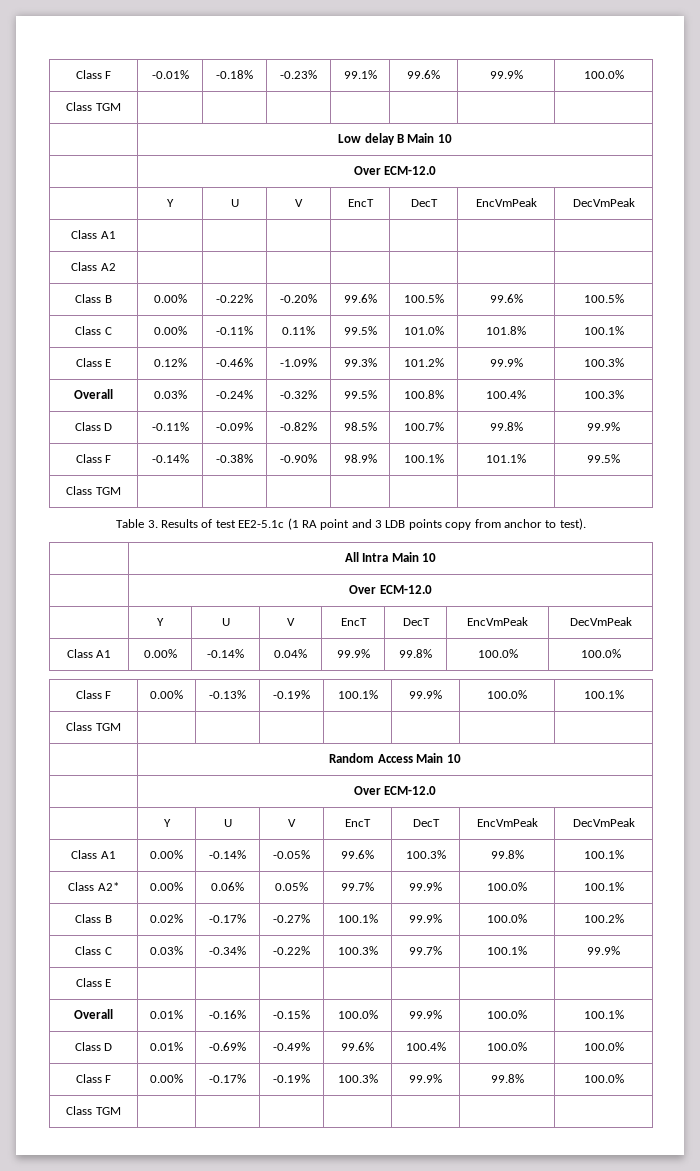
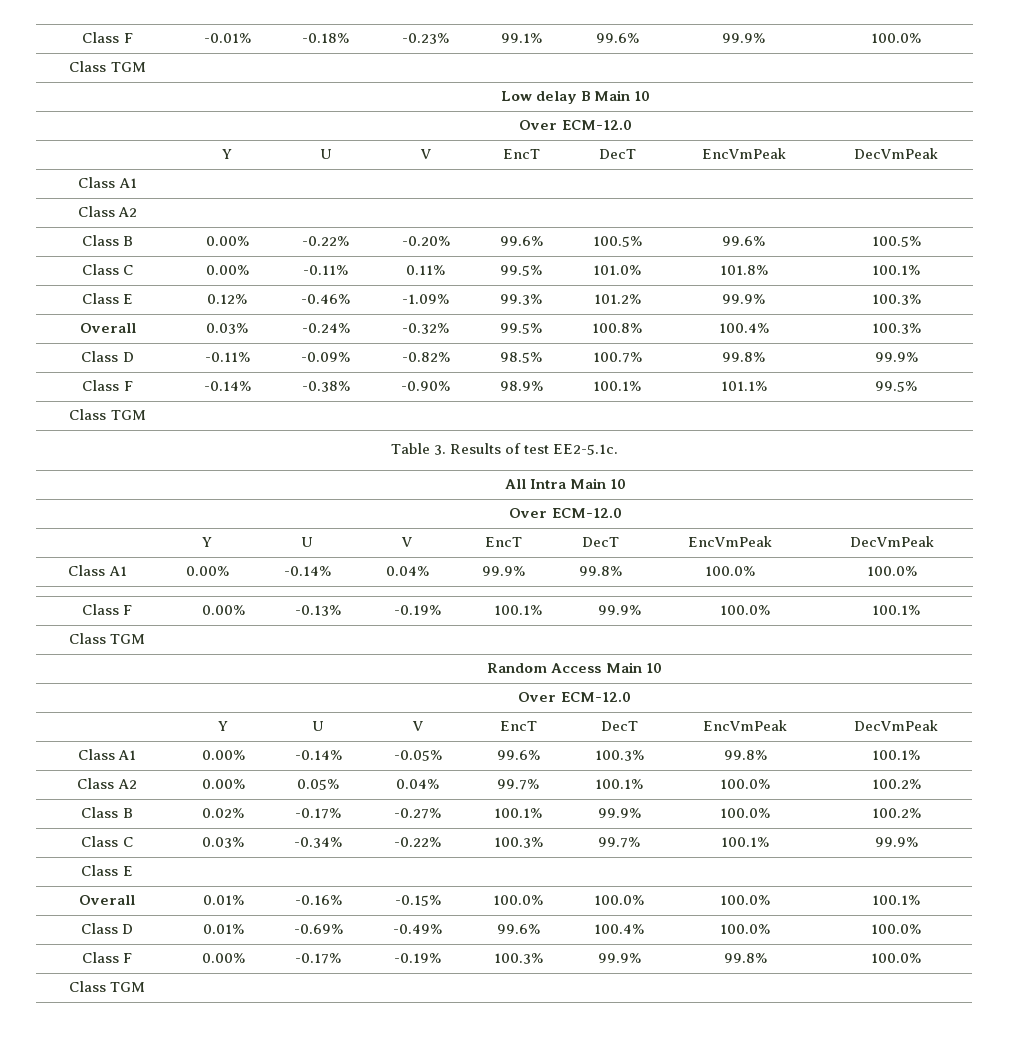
- Table 3. Results of test EE2-5.1c (1 RA point and 3 LDB points copy from anchor to test).
+ Table 3. Results of test EE2-5.1c.
- Class A2* | 0.00% | 0.06% | 0.05% | 99.7% | 99.9% | 100.0% | 100.1%
+ Class A2 | 0.00% | 0.05% | 0.04% | 99.7% | 100.1% | 100.0% | 100.2%
- Overall | 0.01% | -0.16% | -0.15% | 100.0% | 99.9% | 100.0% | 100.1%
+ Overall | 0.01% | -0.16% | -0.15% | 100.0% | 100.0% | 100.0% | 100.1%

